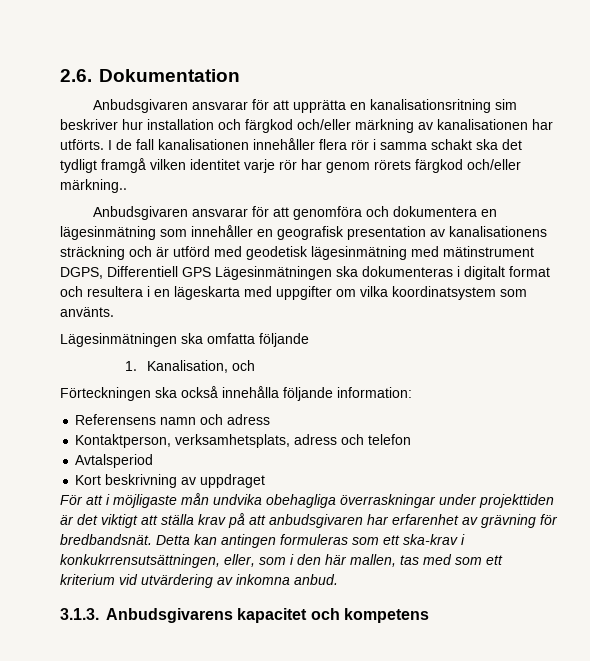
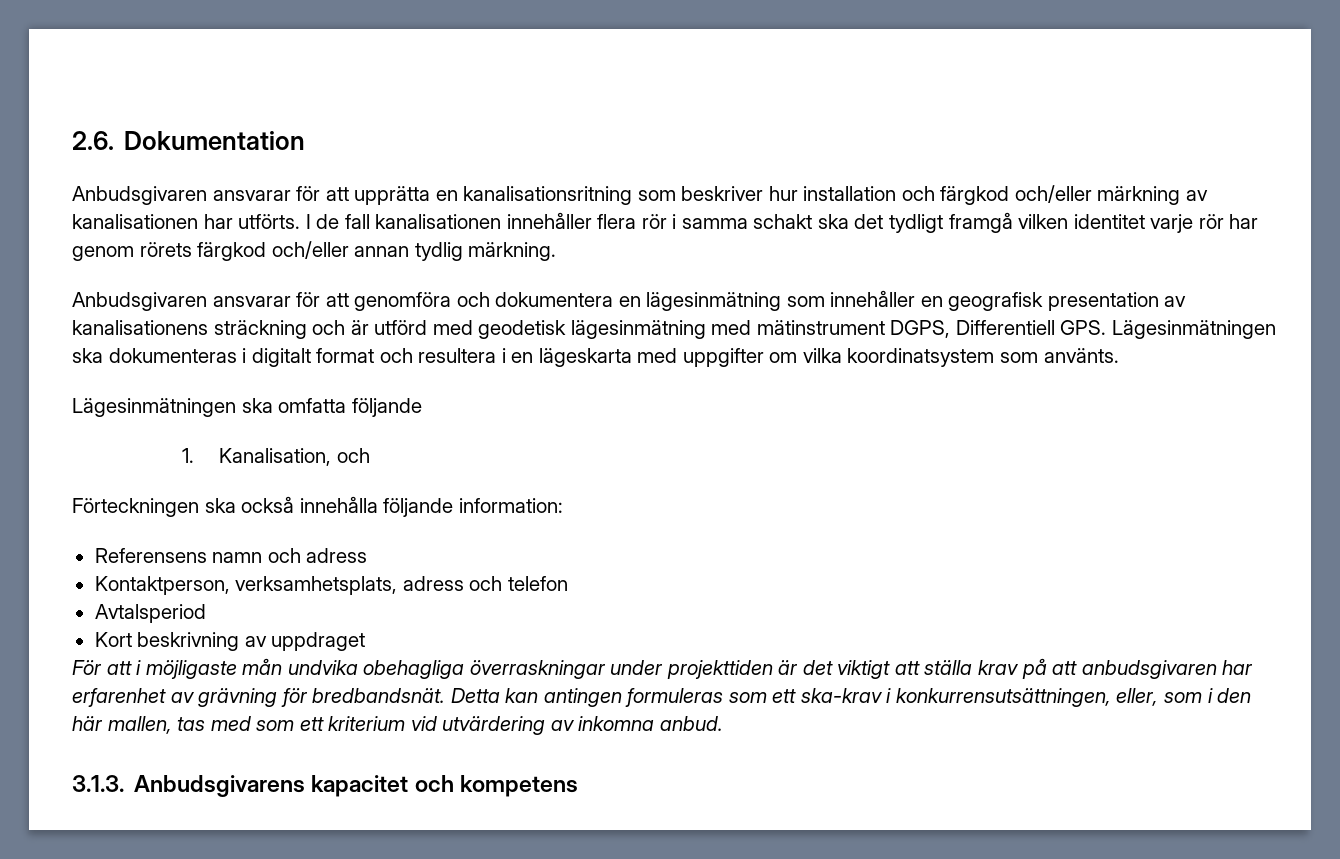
- Anbudsgivaren ansvarar för att upprätta en kanalisationsritning sim beskriver hur installation och färgkod och/eller märkning av kanalisationen har utförts.
+ Anbudsgivaren ansvarar för att upprätta en kanalisationsritning som beskriver hur installation och färgkod och/eller märkning av kanalisationen har utförts.
- I de fall kanalisationen innehåller flera rör i samma schakt ska det tydligt framgå vilken identitet varje rör har genom rörets färgkod och/eller märkning..
+ I de fall kanalisationen innehåller flera rör i samma schakt ska det tydligt framgå vilken identitet varje rör har genom rörets färgkod och/eller annan tydlig märkning.
- Anbudsgivaren ansvarar för att genomföra och dokumentera en lägesinmätning som innehåller en geografisk presentation av kanalisationens sträckning och är utförd med geodetisk lägesinmätning med mätinstrument DGPS, Differentiell GPS Lägesinmätningen ska dokumenteras i digitalt format och resultera i en lägeskarta med uppgifter om vilka koordinatsystem som använts.
+ Anbudsgivaren ansvarar för att genomföra och dokumentera en lägesinmätning som innehåller en geografisk presentation av kanalisationens sträckning och är utförd med geodetisk lägesinmätning med mätinstrument DGPS, Differentiell GPS. Lägesinmätningen ska dokumenteras i digitalt format och resultera i en lägeskarta med uppgifter om vilka koordinatsystem som använts.
- Detta kan antingen formuleras som ett ska-krav i konkukrrensutsättningen, eller, som i den här mallen, tas med som ett kriterium vid utvärdering av inkomna anbud.
+ Detta kan antingen formuleras som ett ska-krav i konkurrensutsättningen, eller, som i den här mallen, tas med som ett kriterium vid utvärdering av inkomna anbud.

